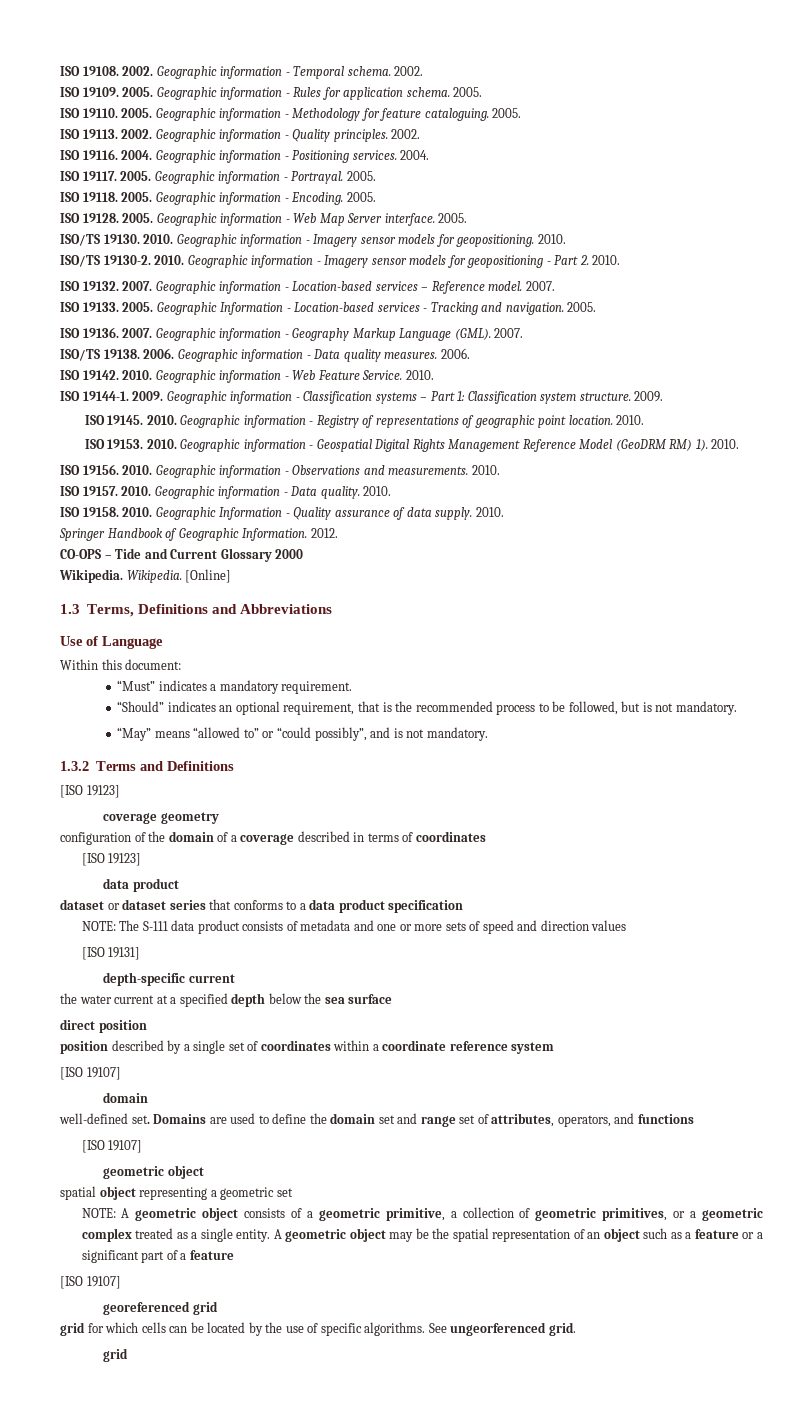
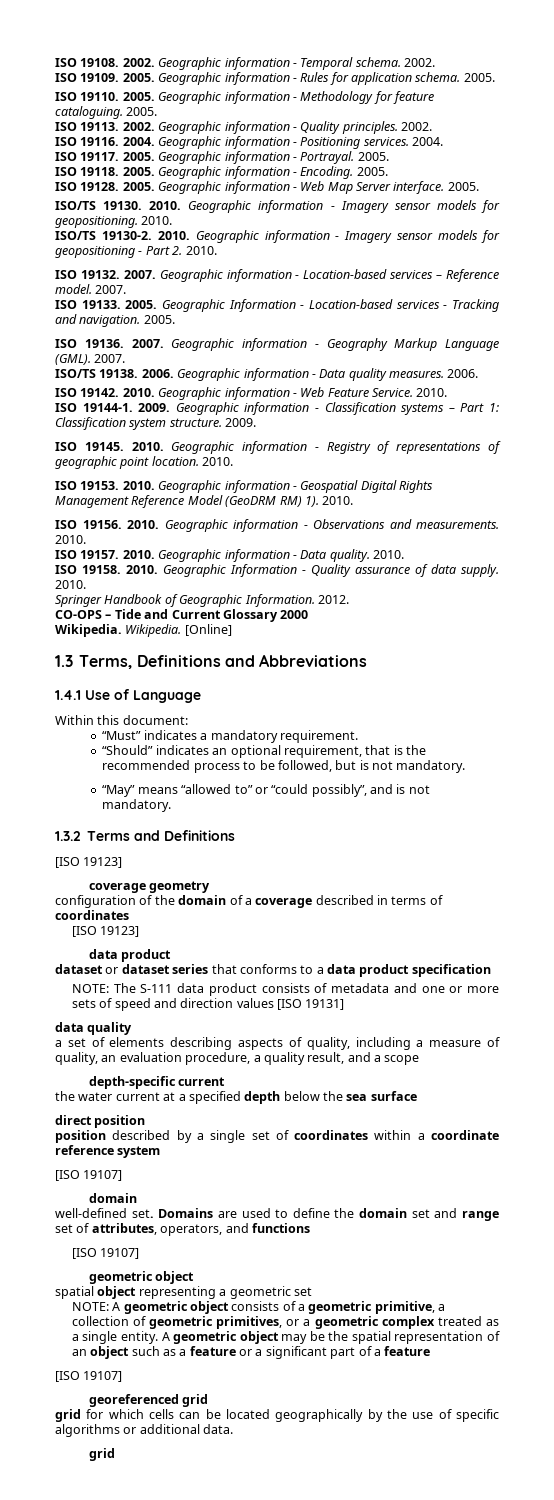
- Use of Language
+ 1.4.1 Use of Language
- NOTE: The S-111 data product consists of metadata and one or more sets of speed and direction values
- [ISO 19131]
+ NOTE: The S-111 data product consists of metadata and one or more sets of speed and direction values [ISO 19131]
+ data quality
+ a set of elements describing aspects of quality, including a measure of quality, an evaluation procedure, a quality result, and a scope
- grid for which cells can be located by the use of specific algorithms. See ungeorferenced grid.
+ grid for which cells can be located geographically by the use of specific algorithms or additional data.

